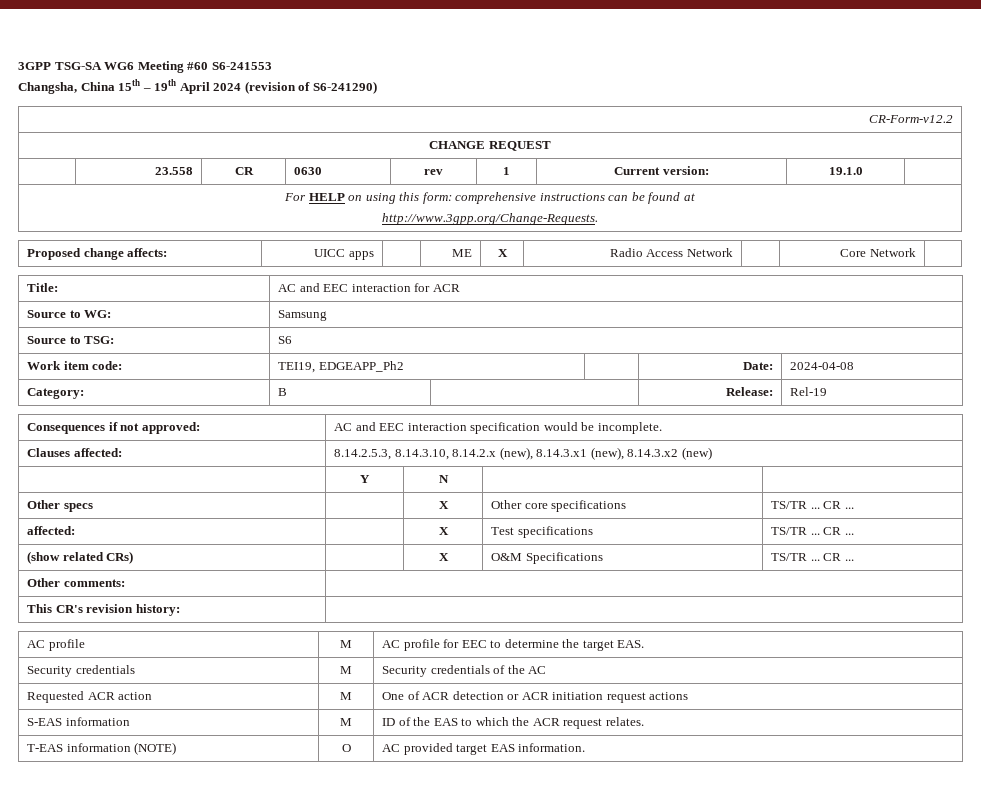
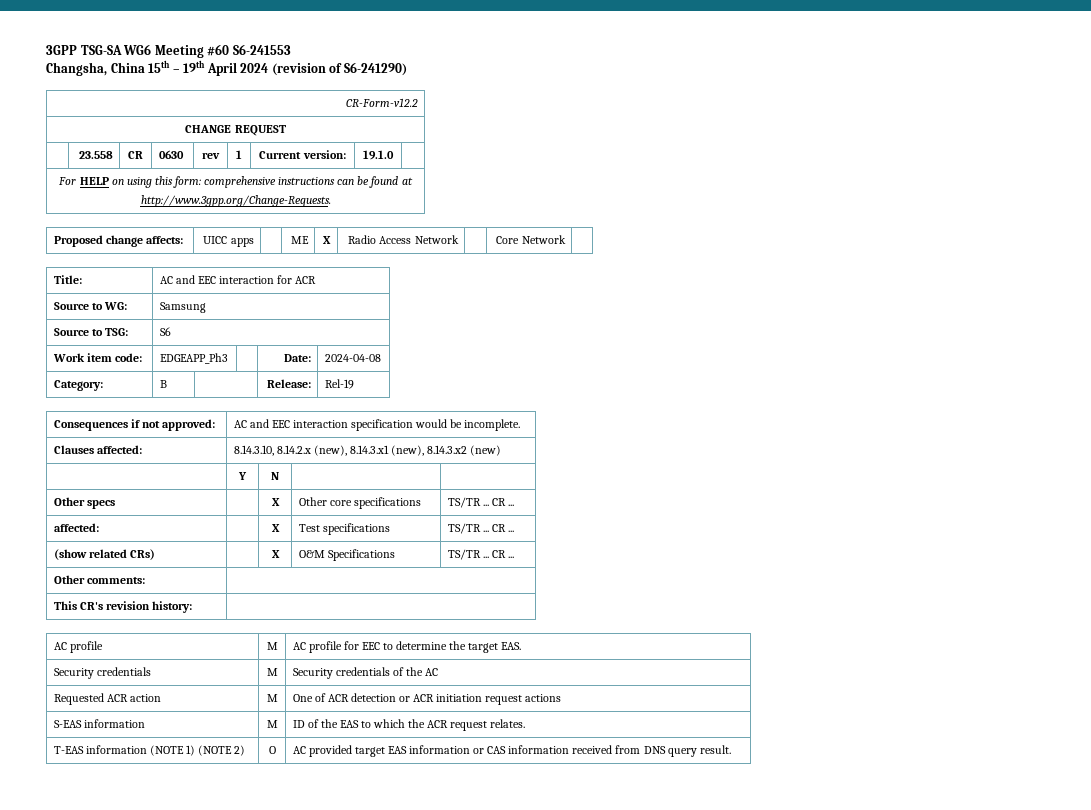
- Work item code: | TEI19, EDGEAPP_Ph2 | | Date: | 2024-04-08
+ Work item code: | EDGEAPP_Ph3 | | Date: | 2024-04-08
- Clauses affected: | 8.14.2.5.3, 8.14.3.10, 8.14.2.x (new), 8.14.3.x1 (new), 8.14.3.x2 (new)
+ Clauses affected: | 8.14.3.10, 8.14.2.x (new), 8.14.3.x1 (new), 8.14.3.x2 (new)
- T-EAS information (NOTE) | O | AC provided target EAS information.
+ T-EAS information (NOTE 1) (NOTE 2) | O | AC provided target EAS information or CAS information received from DNS query result.

